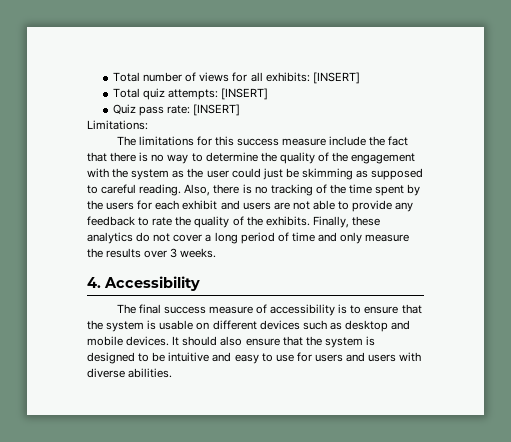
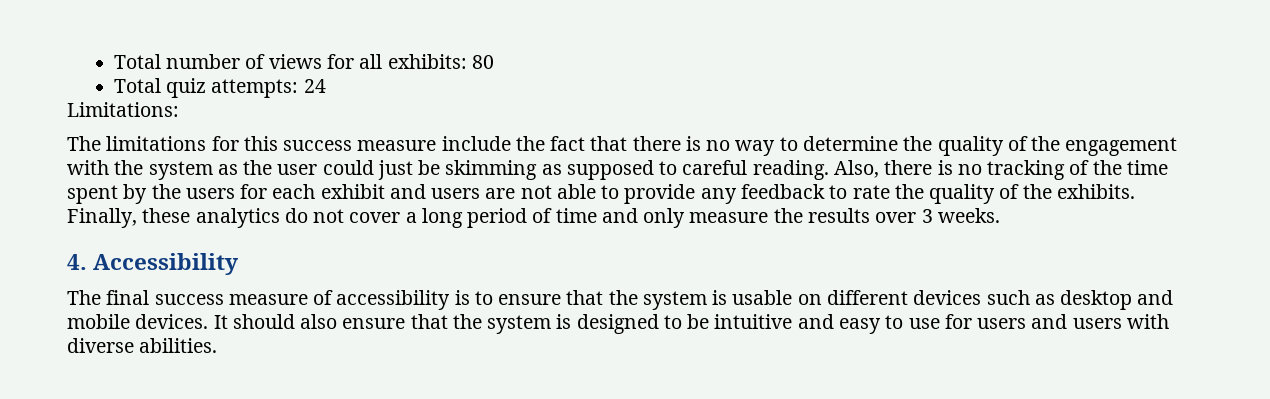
- Total number of views for all exhibits: [INSERT]
+ Total number of views for all exhibits: 80
- Total quiz attempts: [INSERT]
- Quiz pass rate: [INSERT]
+ Total quiz attempts: 24

